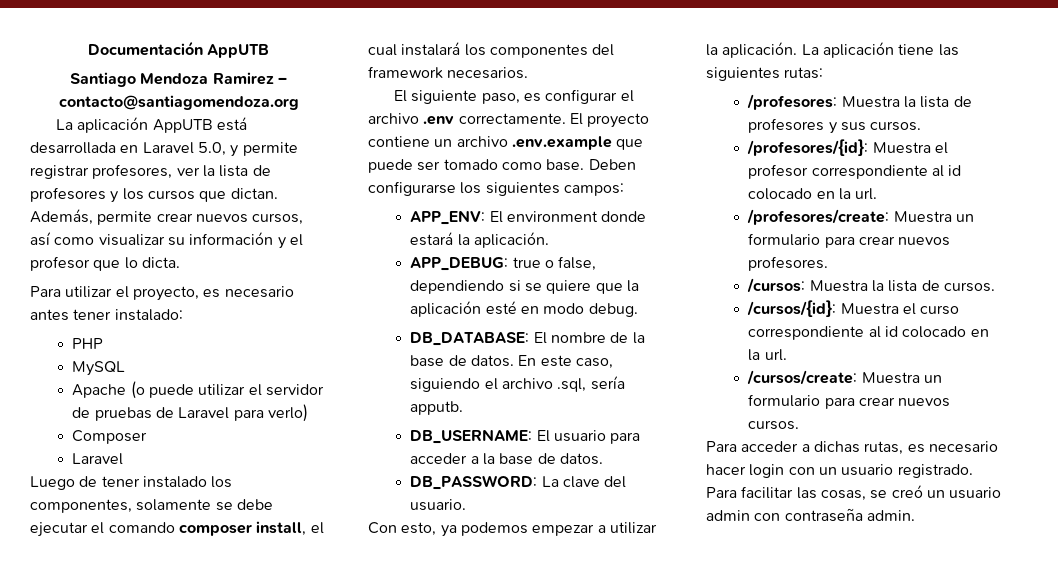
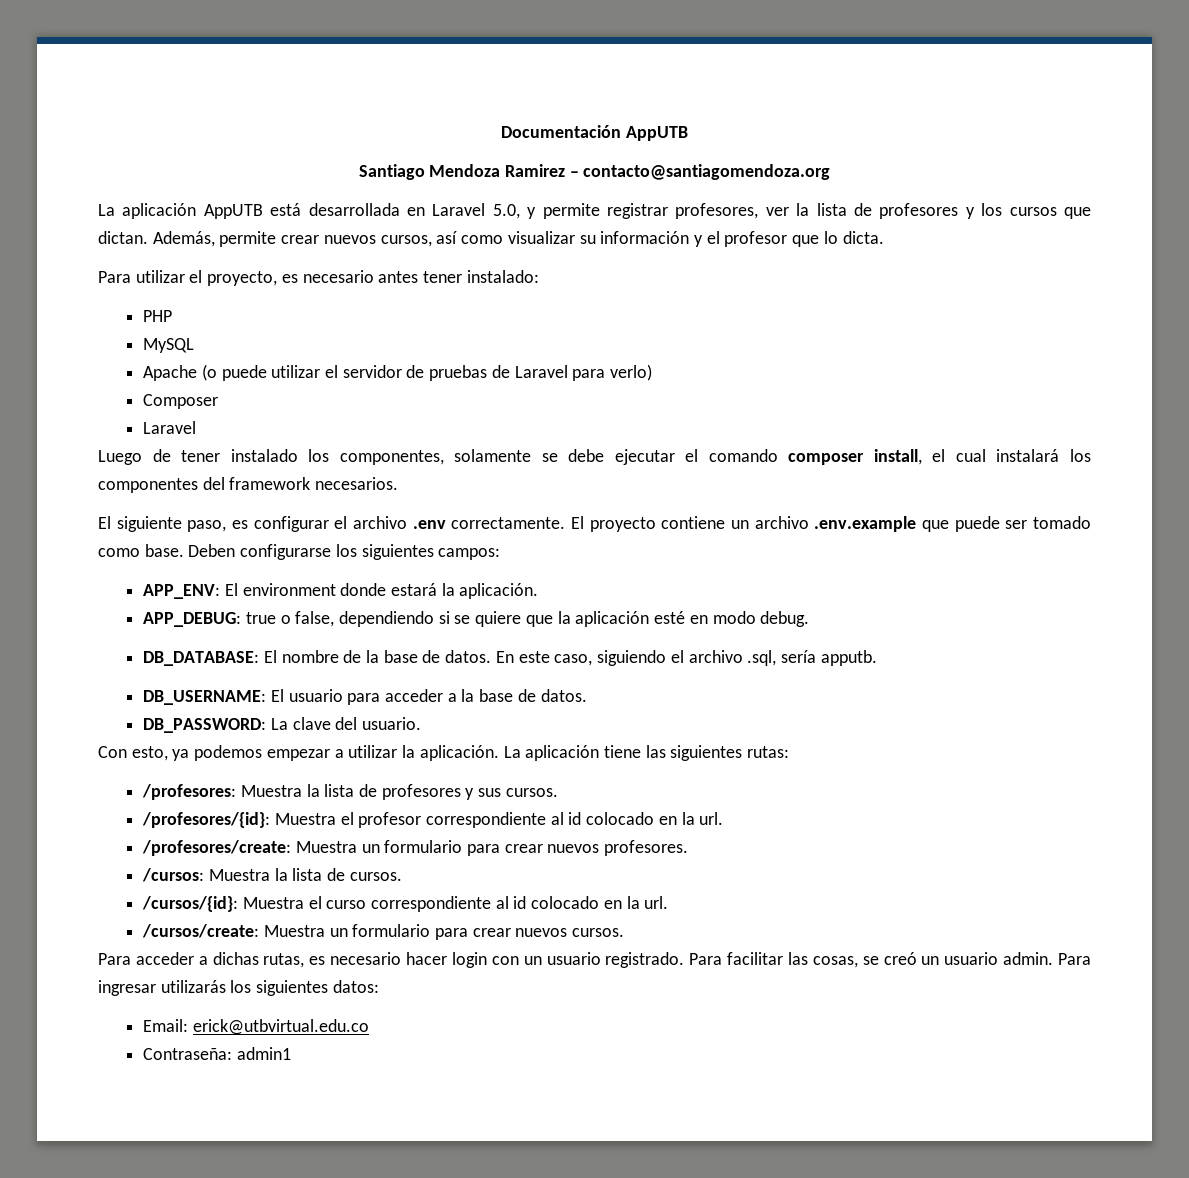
- Para facilitar las cosas, se creó un usuario admin con contraseña admin.
+ Para facilitar las cosas, se creó un usuario admin. Para ingresar utilizarás los siguientes datos:
+ Email: erick@utbvirtual.edu.co
+ Contraseña: admin1

